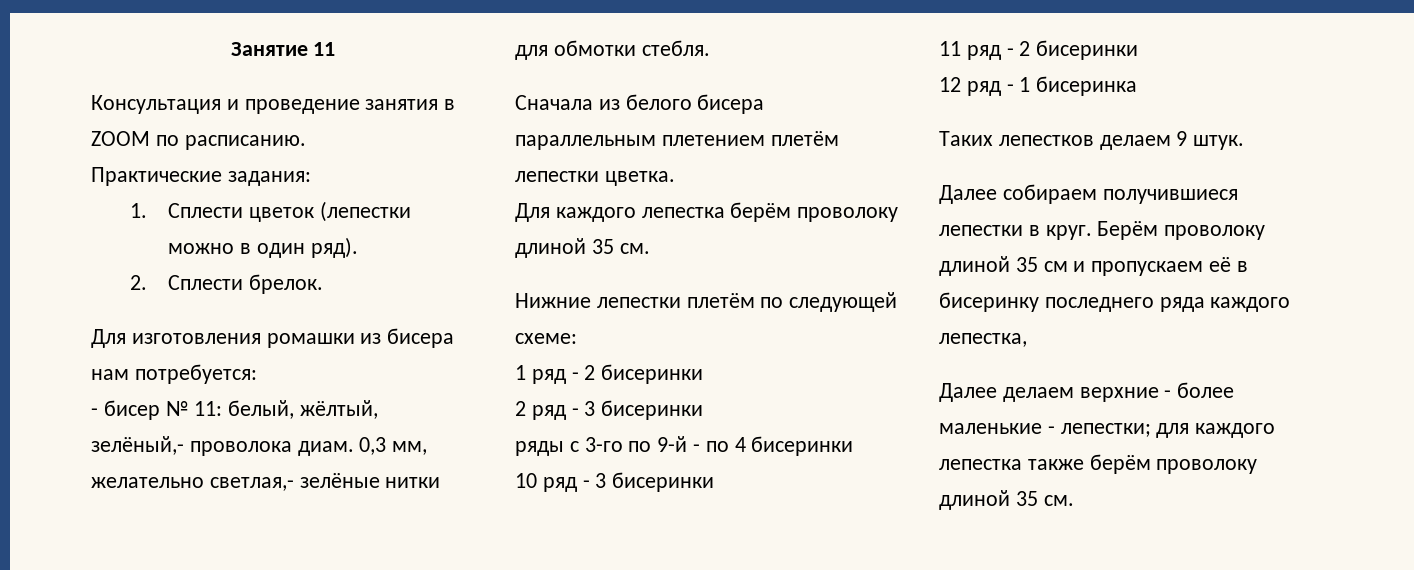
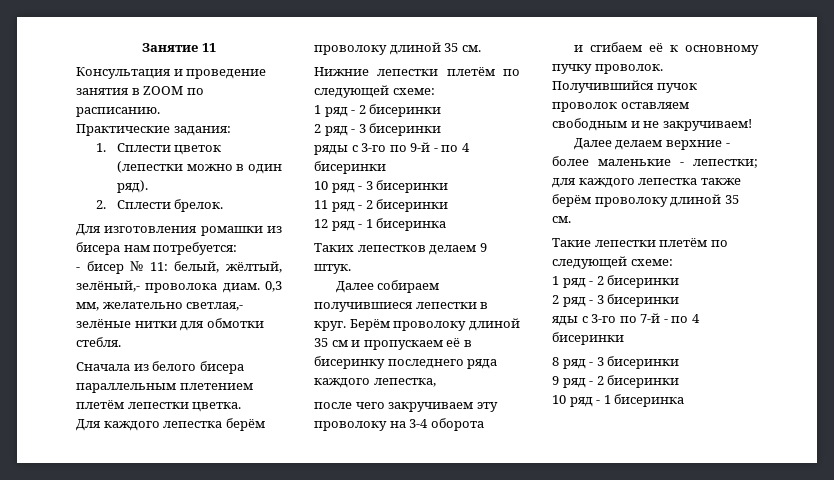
+ после чего закручиваем эту проволоку на 3-4 оборота
+ и сгибаем её к основному пучку проволок. Получившийся пучок проволок оставляем свободным и не закручиваем!
+ Такие лепестки плетём по следующей схеме:
+ 1 ряд - 2 бисеринки
+ 2 ряд - 3 бисеринки
+ яды с 3-го по 7-й - по 4 бисеринки
+ 8 ряд - 3 бисеринки
+ 9 ряд - 2 бисеринки
+ 10 ряд - 1 бисеринка

